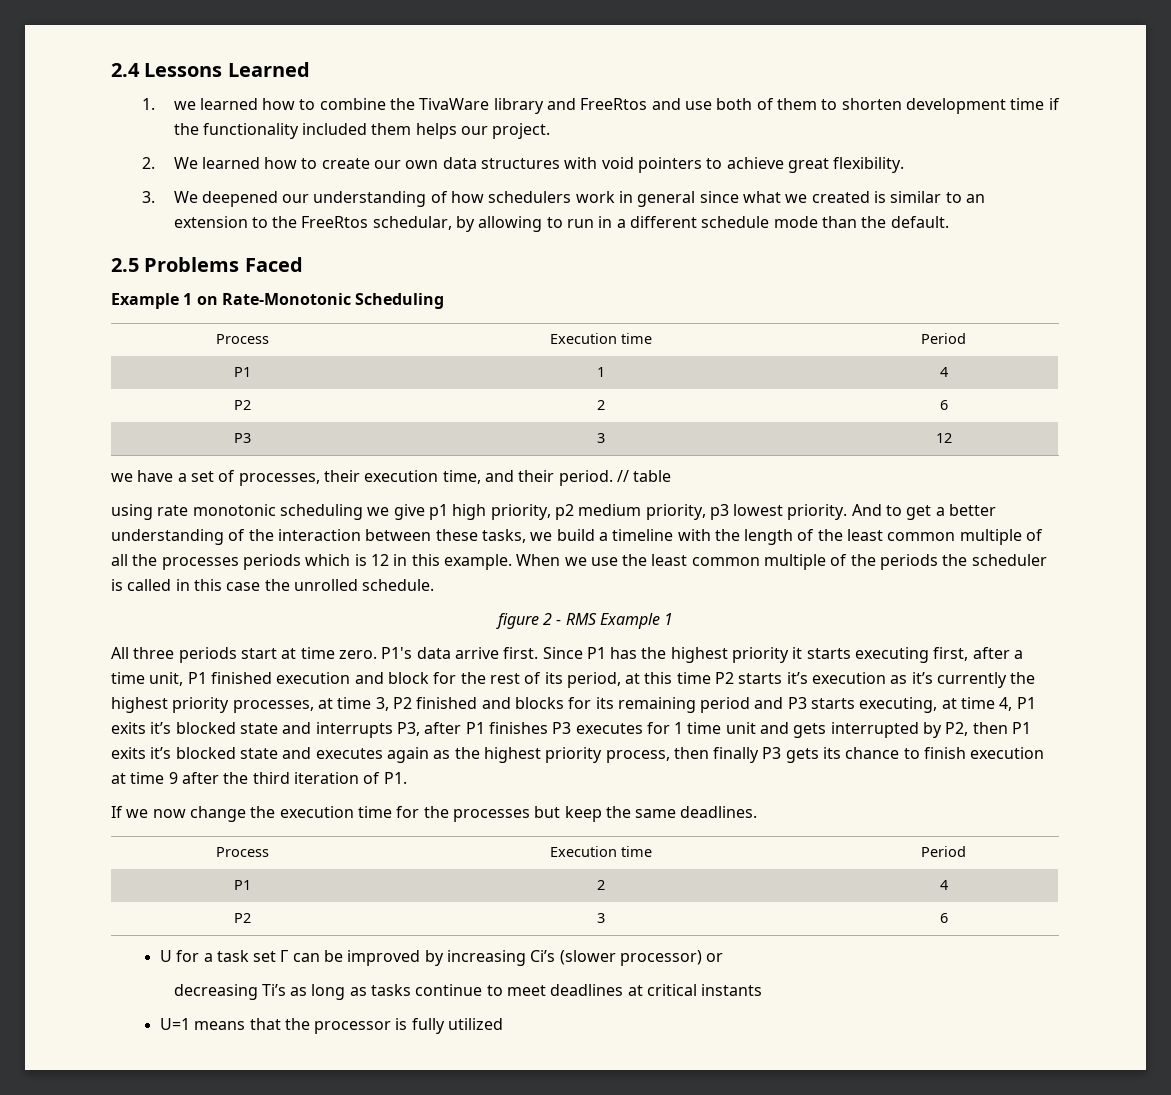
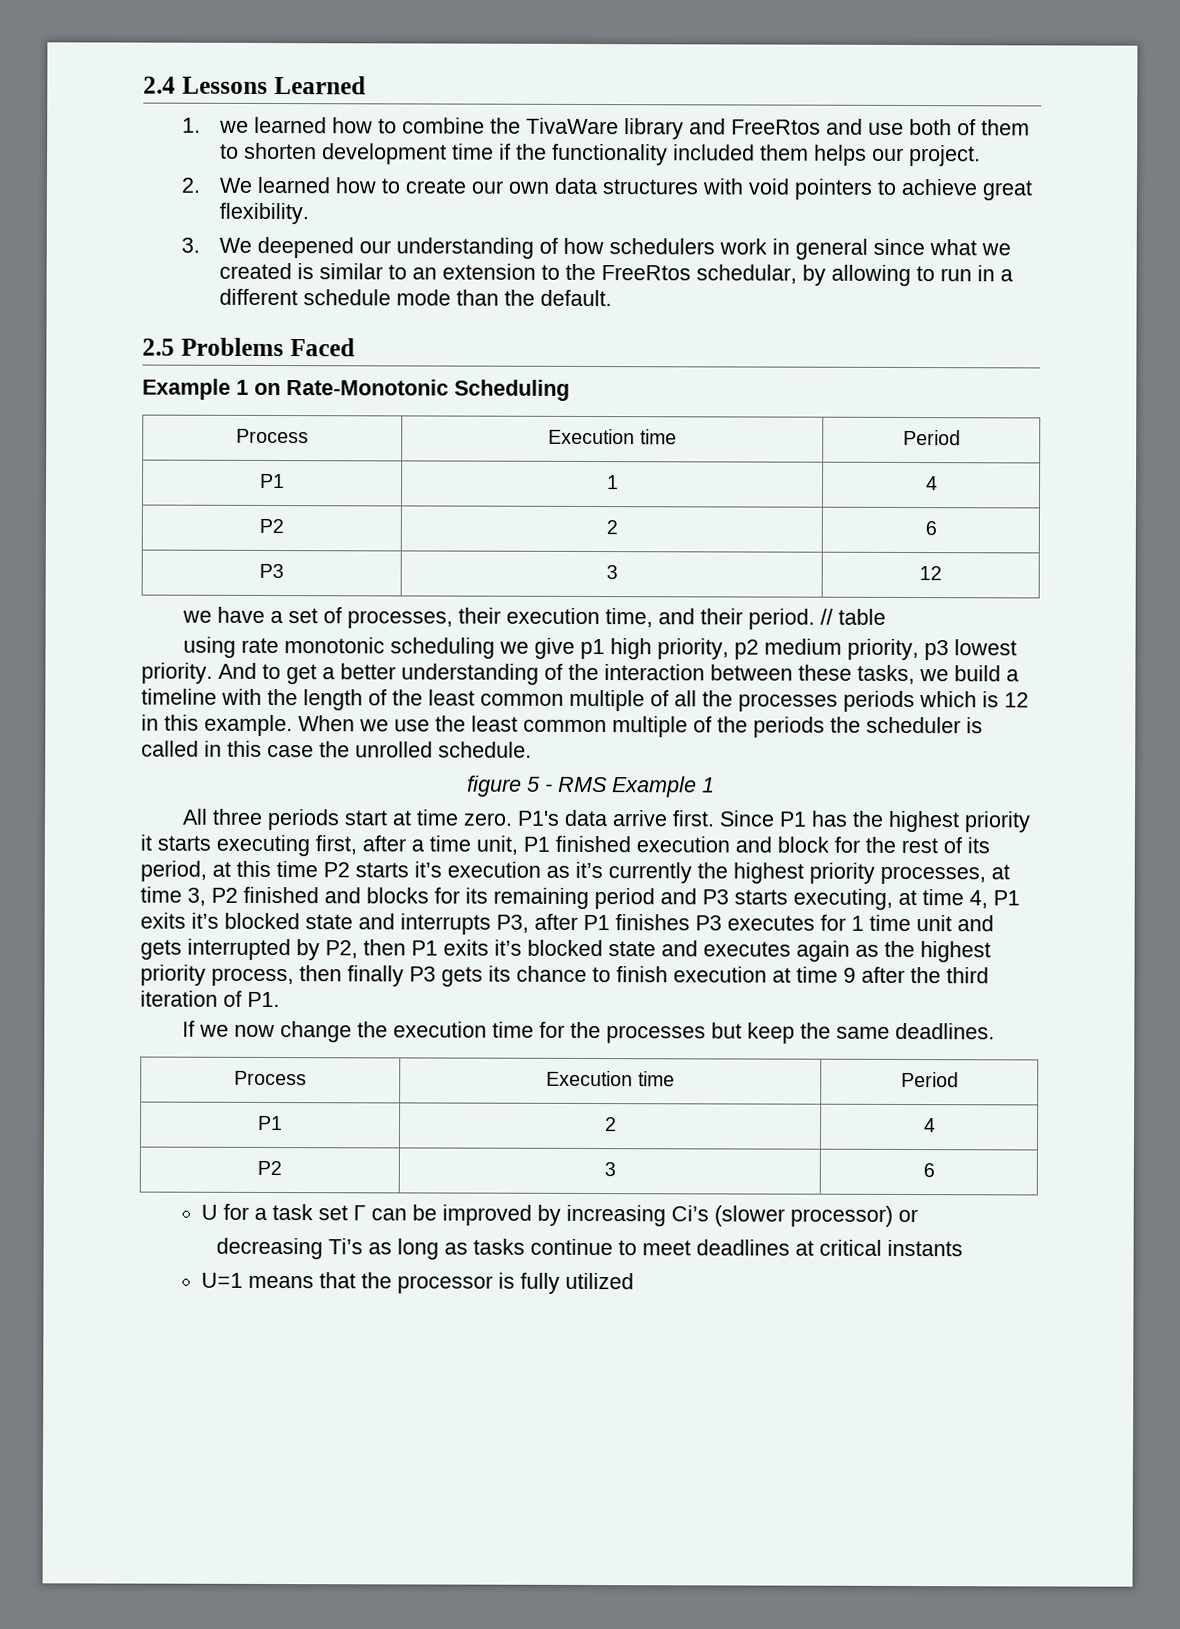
- figure 2 - RMS Example 1
+ figure 5 - RMS Example 1

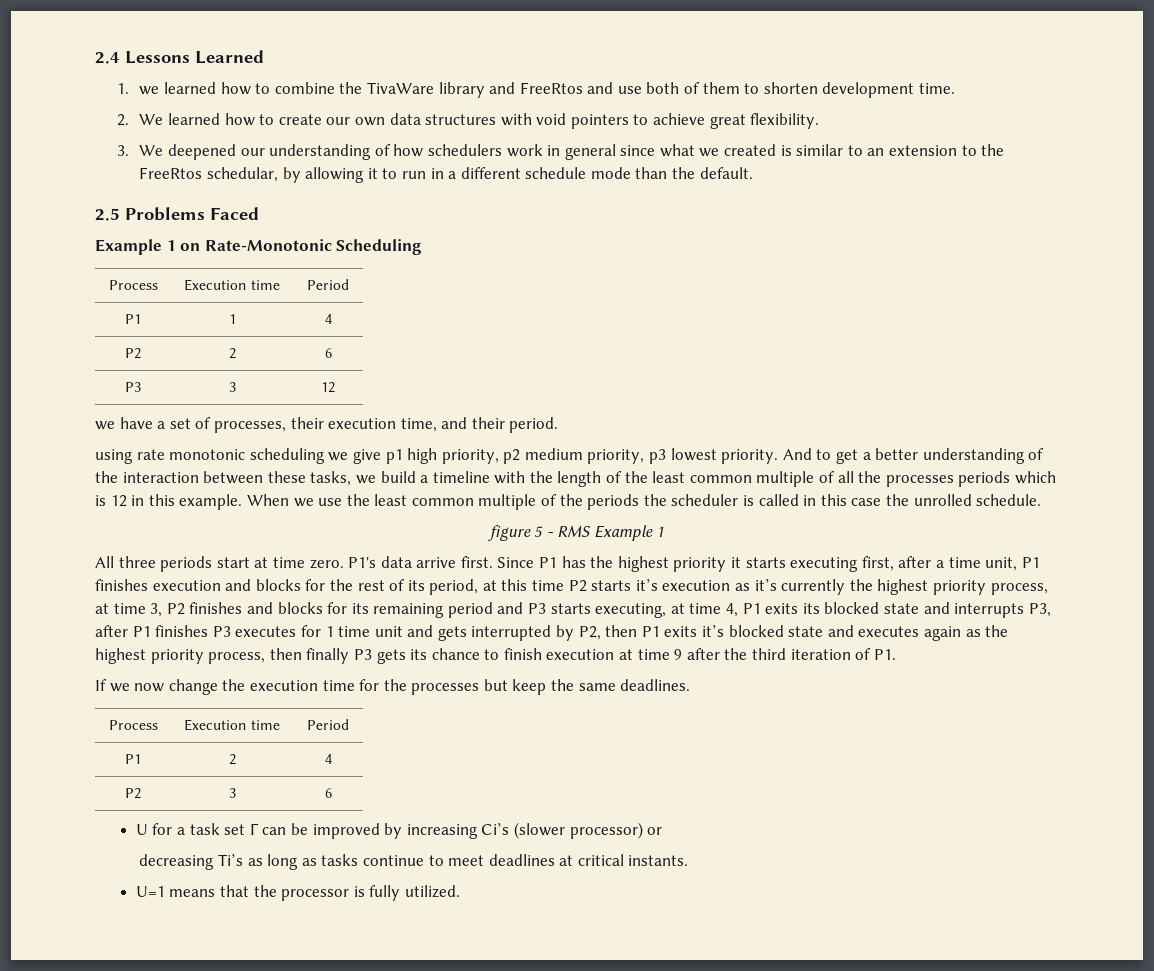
- 1. we learned how to combine the TivaWare library and FreeRtos and use both of them to shorten development time if the functionality included them helps our project.
+ 1. we learned how to combine the TivaWare library and FreeRtos and use both of them to shorten development time.
- 3. We deepened our understanding of how schedulers work in general since what we created is similar to an extension to the FreeRtos schedular, by allowing to run in a different schedule mode than the default.
+ 3. We deepened our understanding of how schedulers work in general since what we created is similar to an extension to the FreeRtos schedular, by allowing it to run in a different schedule mode than the default.
- // table
- Since P1 has the highest priority it starts executing first, after a time unit, P1 finished execution and block for the rest of its period, at this time P2 starts it’s execution as it’s currently the highest priority processes, at time 3, P2 finished and blocks for its remaining period and P3 starts executing, at time 4, P1 exits it’s blocked state and interrupts P3, after P1 finishes P3 executes for 1 time unit and gets interrupted by P2, then P1 exits it’s blocked state and executes again as the highest priority process, then finally P3 gets its chance to finish execution at time 9 after the third iteration of P1.
+ Since P1 has the highest priority it starts executing first, after a time unit, P1 finishes execution and blocks for the rest of its period, at this time P2 starts it’s execution as it’s currently the highest priority process, at time 3, P2 finishes and blocks for its remaining period and P3 starts executing, at time 4, P1 exits its blocked state and interrupts P3, after P1 finishes P3 executes for 1 time unit and gets interrupted by P2, then P1 exits it’s blocked state and executes again as the highest priority process, then finally P3 gets its chance to finish execution at time 9 after the third iteration of P1.
- decreasing Ti’s as long as tasks continue to meet deadlines at critical instants
+ decreasing Ti’s as long as tasks continue to meet deadlines at critical instants.
- U=1 means that the processor is fully utilized
+ U=1 means that the processor is fully utilized.

